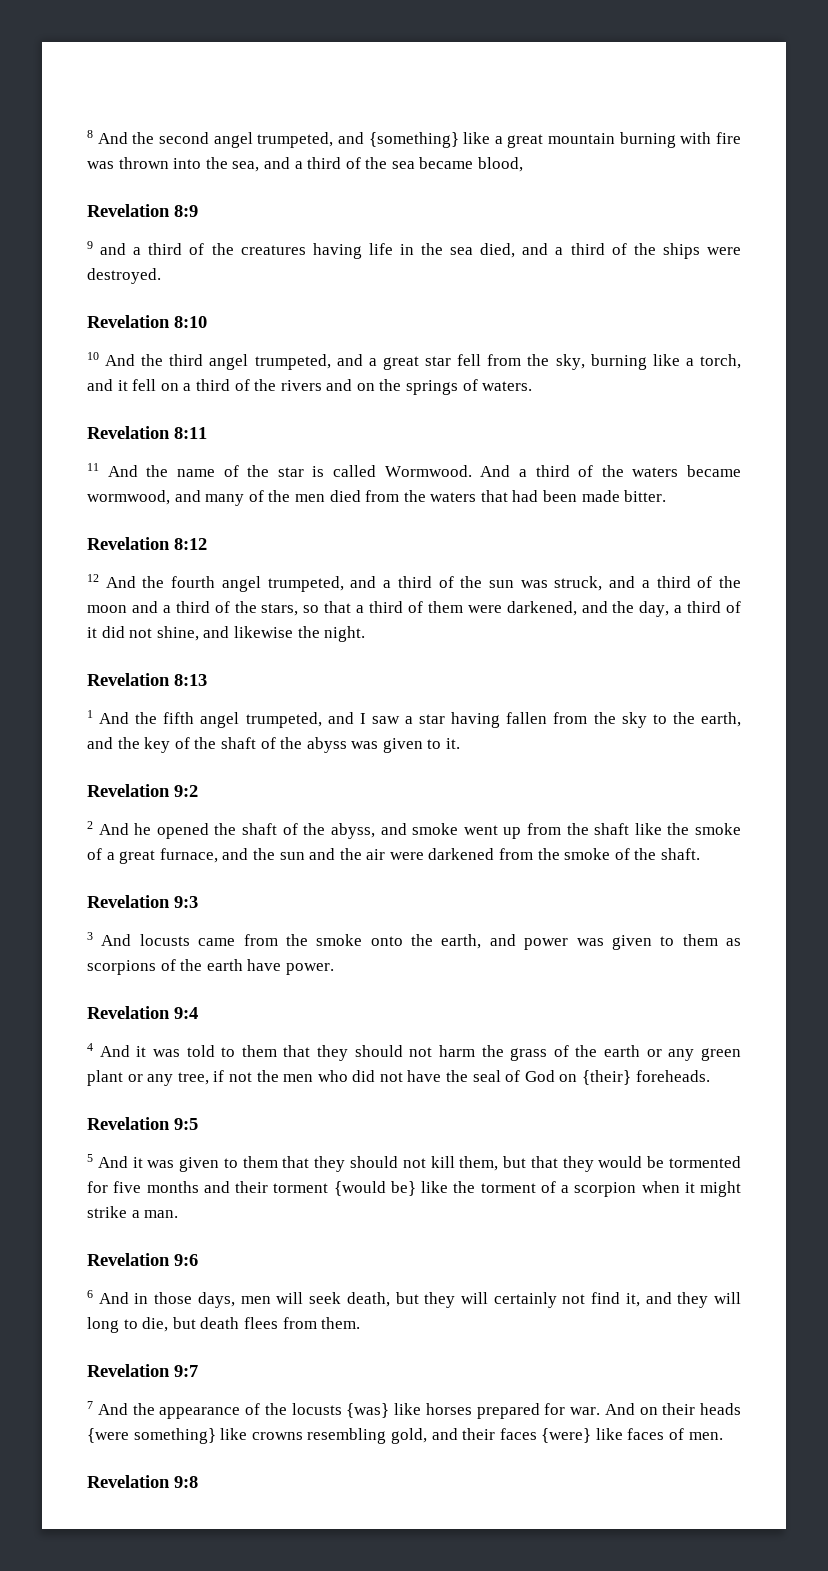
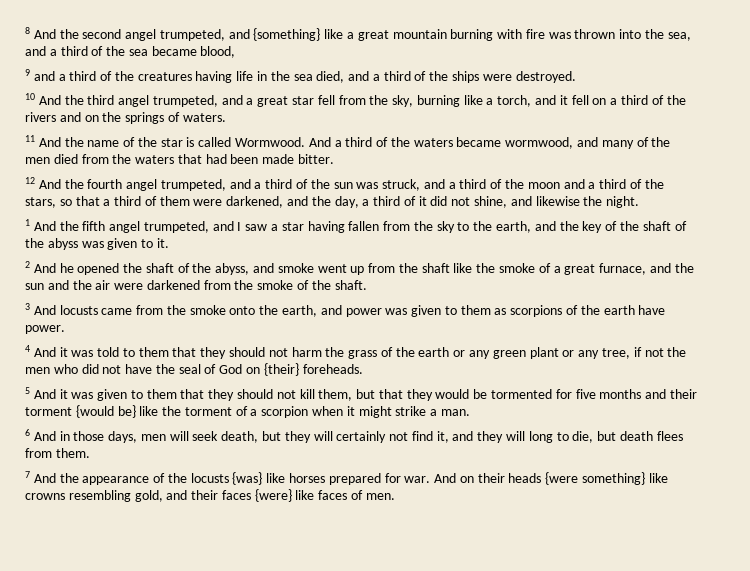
- Revelation 8:9
- Revelation 8:10
- Revelation 8:11
- Revelation 8:12
- Revelation 8:13
- Revelation 9:2
- Revelation 9:3
- Revelation 9:4
- Revelation 9:5
- Revelation 9:6
- Revelation 9:7
- Revelation 9:8

